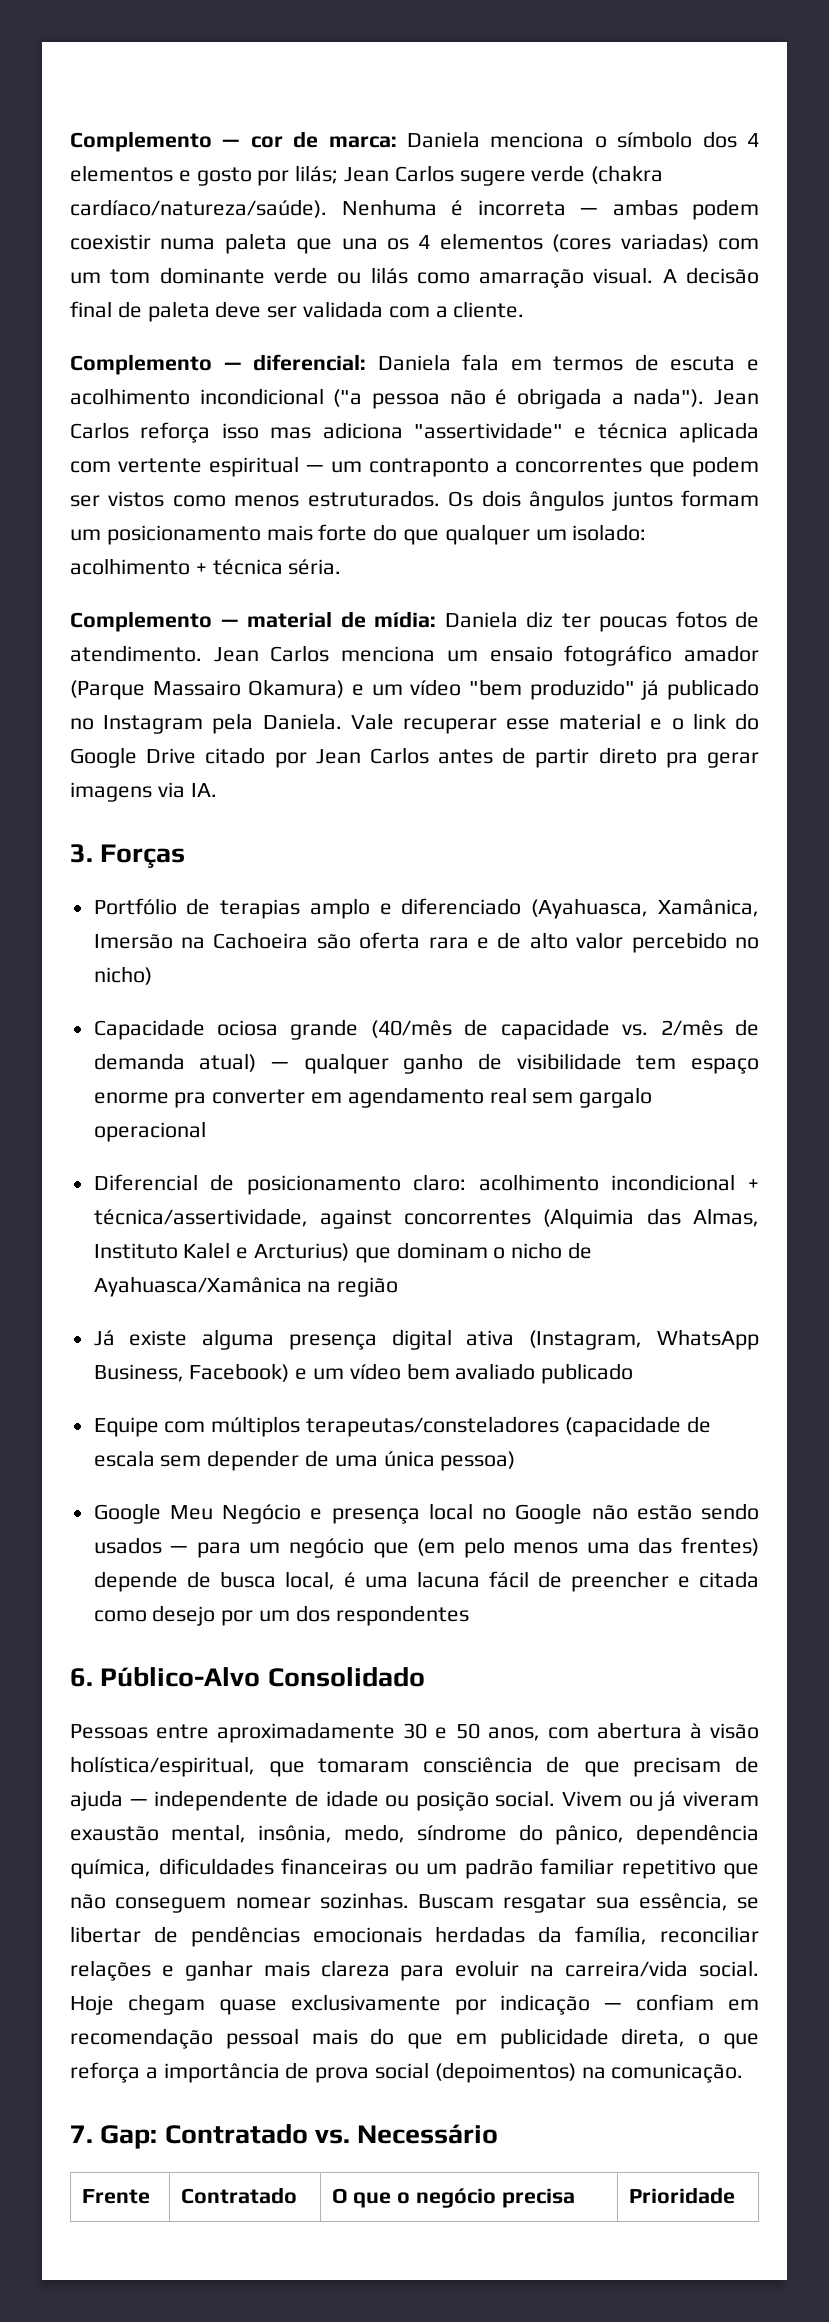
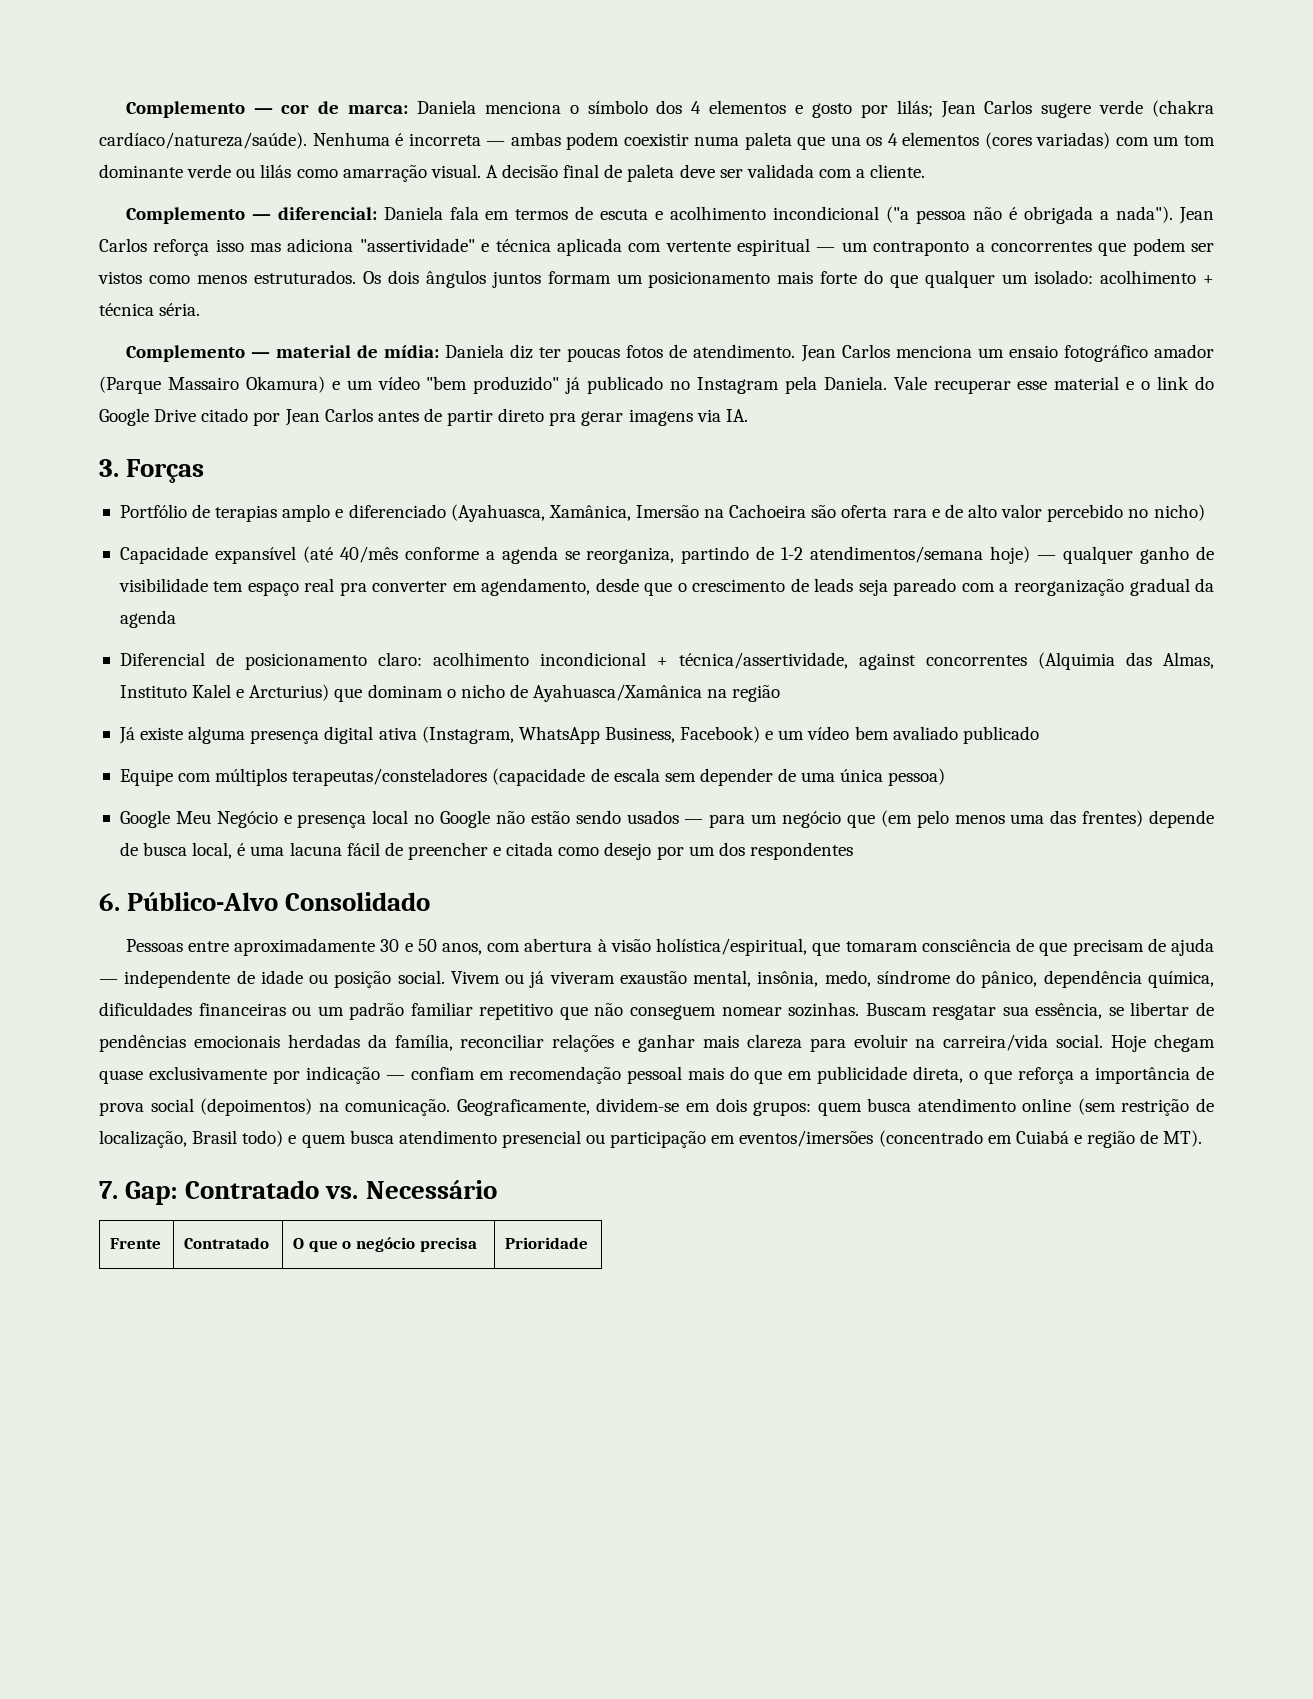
- Capacidade ociosa grande (40/mês de capacidade vs. 2/mês de demanda atual) — qualquer ganho de visibilidade tem espaço enorme pra converter em agendamento real sem gargalo operacional
+ Capacidade expansível (até 40/mês conforme a agenda se reorganiza, partindo de 1-2 atendimentos/semana hoje) — qualquer ganho de visibilidade tem espaço real pra converter em agendamento, desde que o crescimento de leads seja pareado com a reorganização gradual da agenda
+ Geograficamente, dividem-se em dois grupos: quem busca atendimento online (sem restrição de localização, Brasil todo) e quem busca atendimento presencial ou participação em eventos/imersões (concentrado em Cuiabá e região de MT).

